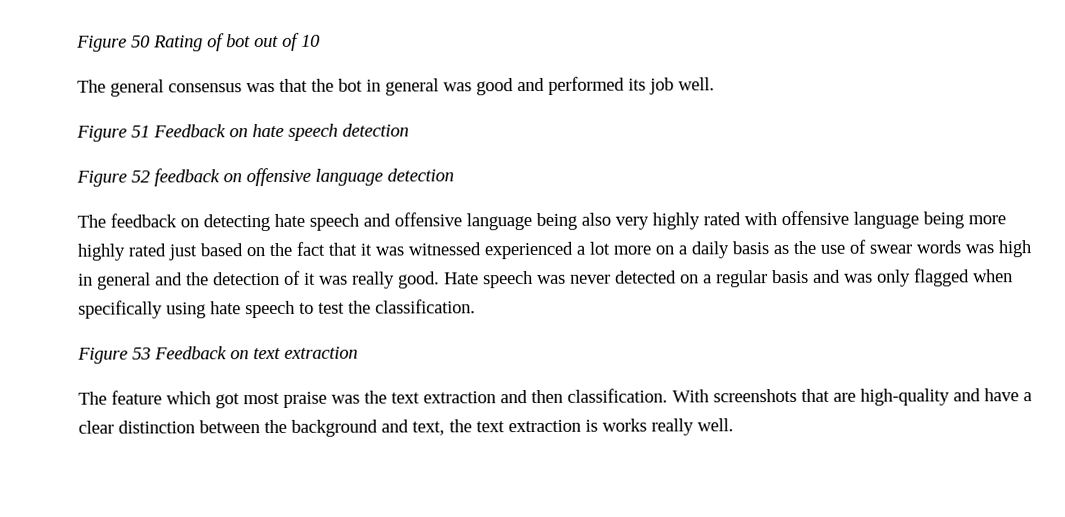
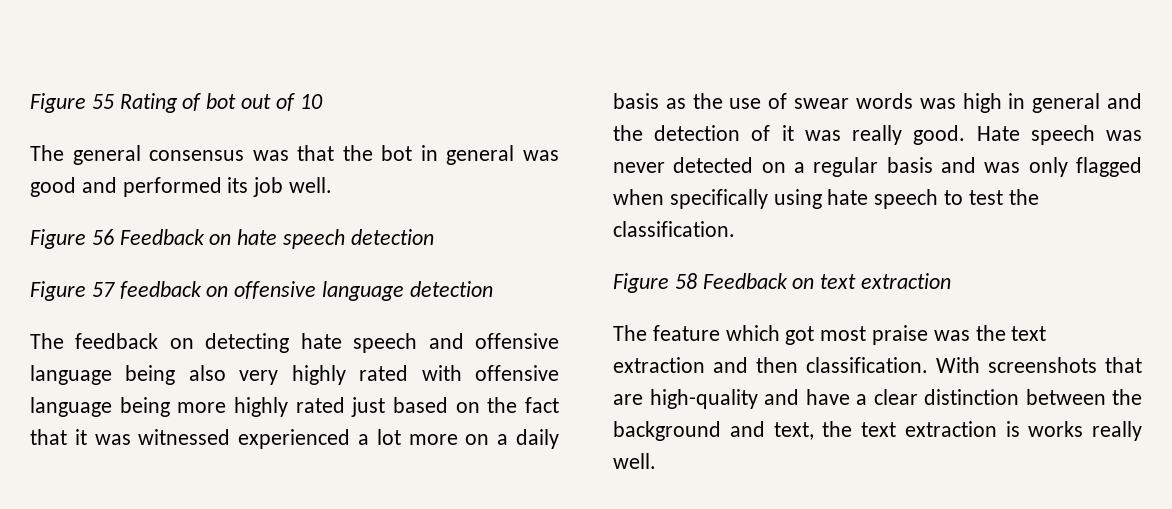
- Figure 50 Rating of bot out of 10
+ Figure 55 Rating of bot out of 10
- Figure 51 Feedback on hate speech detection
+ Figure 56 Feedback on hate speech detection
- Figure 52 feedback on offensive language detection
+ Figure 57 feedback on offensive language detection
- Figure 53 Feedback on text extraction
+ Figure 58 Feedback on text extraction

